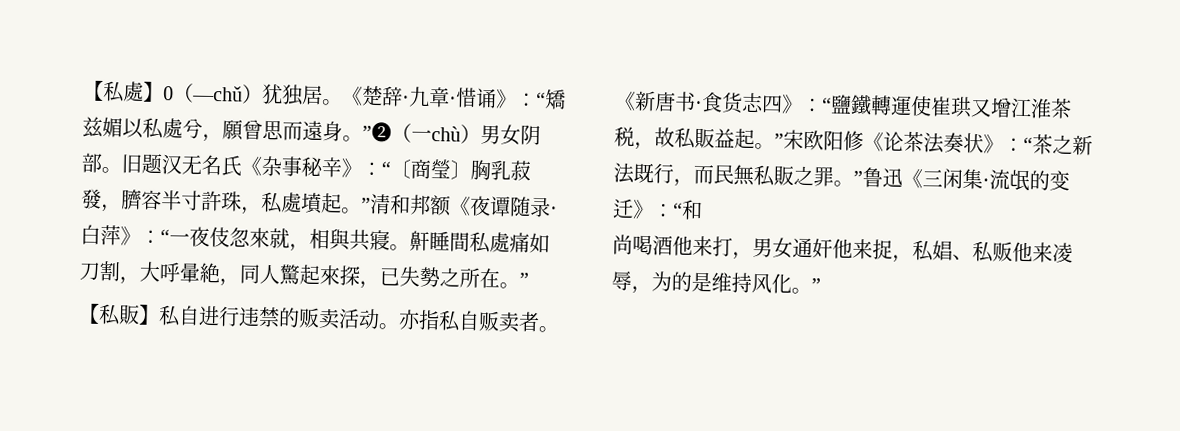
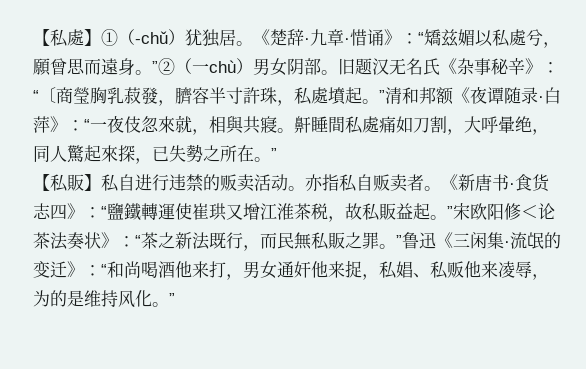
- 【私處】0（—chǔ）犹独居。
+ 【私處】①（-chǔ）犹独居。
- 《楚辞·九章·惜诵》：“矯兹媚以私處兮，願曾思而遠身。”❷（一chù）男女阴部。
+ 《楚辞·九章·惜诵》：“矯兹媚以私處兮，願曾思而遠身。”②（一chù）男女阴部。
- 旧题汉无名氏《杂事秘辛》：“〔商瑩〕胸乳菽發，臍容半寸許珠，私處墳起。”清和邦额《夜谭随录·白萍》：“一夜伎忽來就，相與共寢。
+ 旧题汉无名氏《杂事秘辛》：“〔商瑩胸乳菽發，臍容半寸許珠，私處墳起。”清和邦额《夜谭随录·白萍》：“一夜伎忽來就，相與共寢。
- 鼾睡間私處痛如刀割，大呼暈絶，同人驚起來探，已失勢之所在。”
+ 鼾睡間私處痛如刀割，大呼暈绝，同人驚起來探，已失勢之所在。”
- 《新唐书·食货志四》：“鹽鐵轉運使崔珙又增江淮茶税，故私販益起。”宋欧阳修《论茶法奏状》：“茶之新法既行，而民無私販之罪。”鲁迅《三闲集·流氓的变迁》：“和
- 尚喝酒他来打，男女通奸他来捉，私娼、私贩他来凌辱，为的是维持风化。”
+ 《新唐书·食货志四》：“鹽鐵轉運使崔珙又增江淮茶税，故私販益起。”宋欧阳修＜论茶法奏状》：“茶之新法既行，而民無私販之罪。”鲁迅《三闲集·流氓的变迁》：“和尚喝酒他来打，男女通奸他来捉，私娼、私贩他来凌辱，为的是维持风化。”

